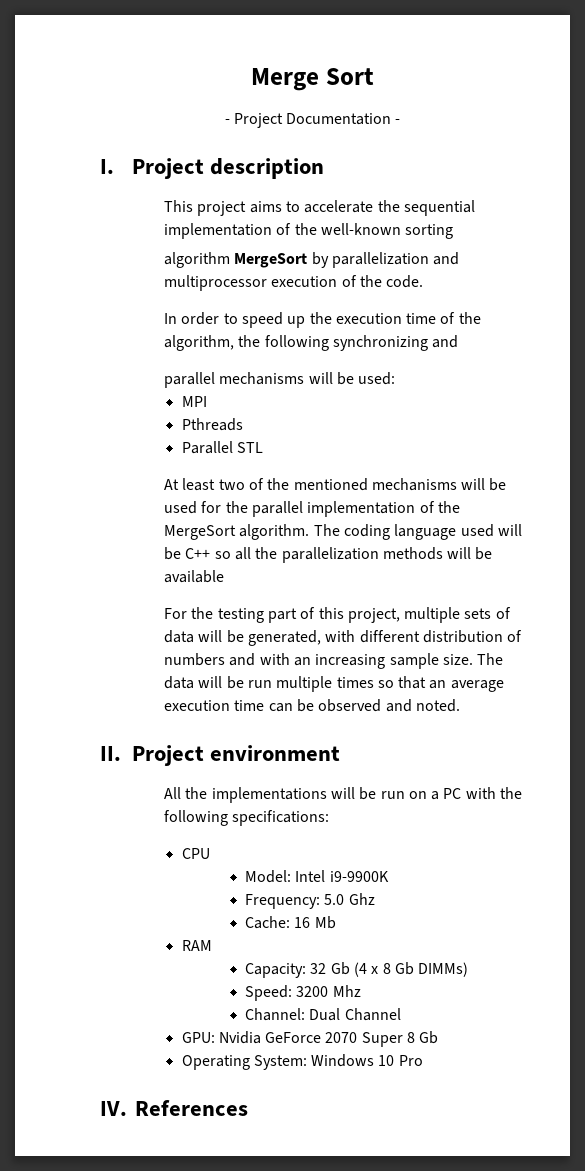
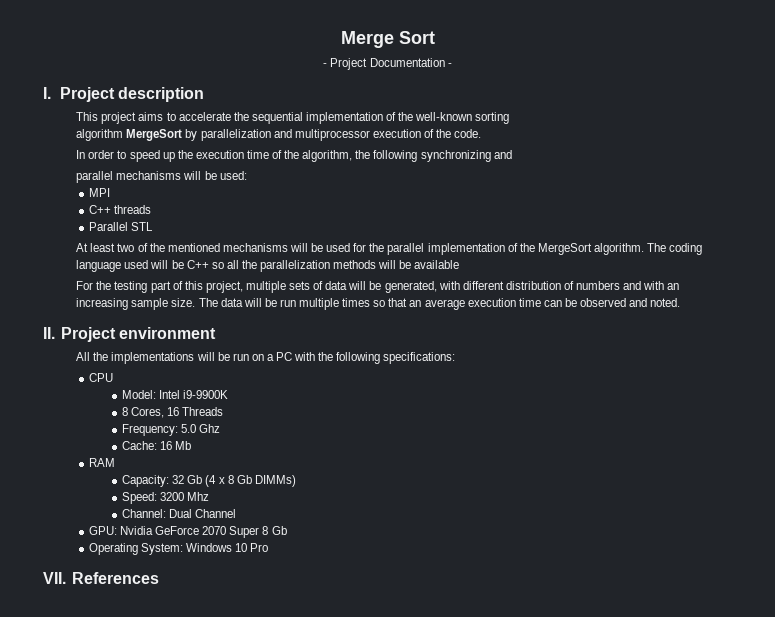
- Pthreads
+ C++ threads
+ 8 Cores, 16 Threads
- IV. References
+ VII. References

